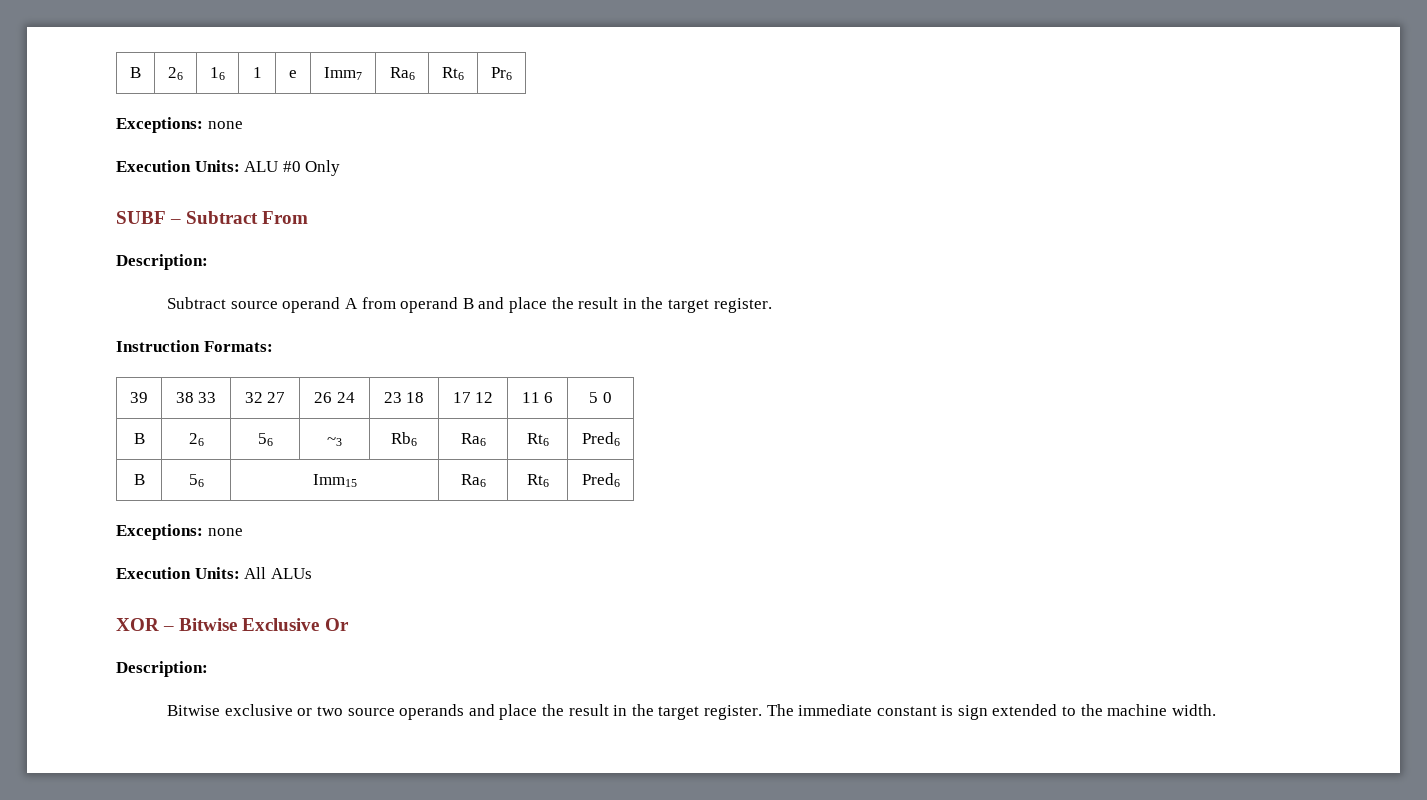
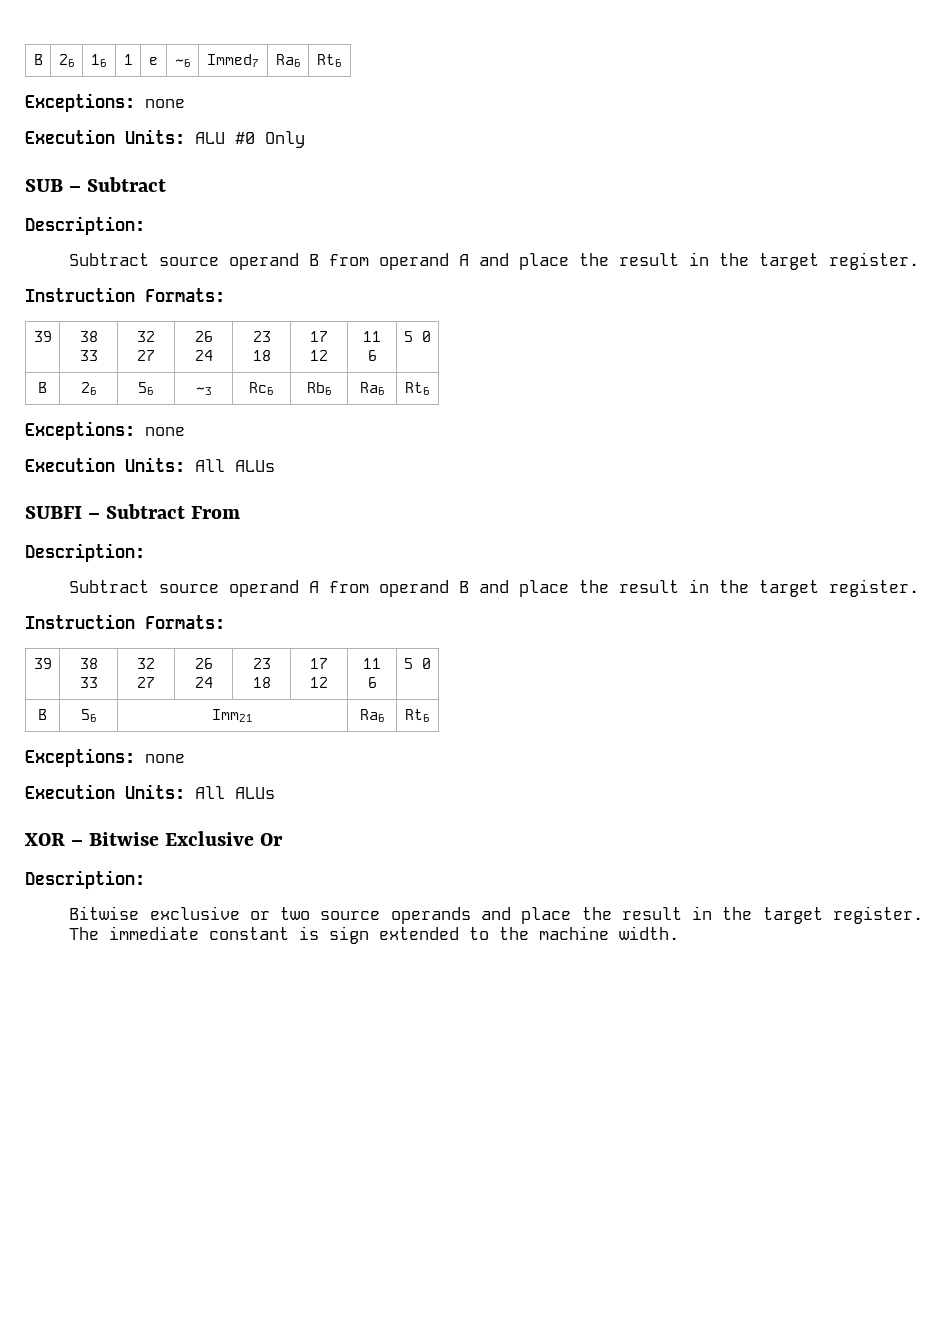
- B | 26 | 16 | 1 | e | Imm7 | Ra6 | Rt6 | Pr6
+ B | 26 | 16 | 1 | e | ~6 | Immed7 | Ra6 | Rt6
- SUBF – Subtract From
+ SUB – Subtract
+ Description:
+ Subtract source operand B from operand A and place the result in the target register.
+ Instruction Formats:
+ 39 | 38 33 | 32 27 | 26 24 | 23 18 | 17 12 | 11 6 | 5 0
+ B | 26 | 56 | ~3 | Rc6 | Rb6 | Ra6 | Rt6
+ Exceptions: none
+ Execution Units: All ALUs
+ SUBFI – Subtract From
- B | 26 | 56 | ~3 | Rb6 | Ra6 | Rt6 | Pred6
- B | 56 | Imm15 | Ra6 | Rt6 | Pred6
+ B | 56 | Imm21 | Ra6 | Rt6

